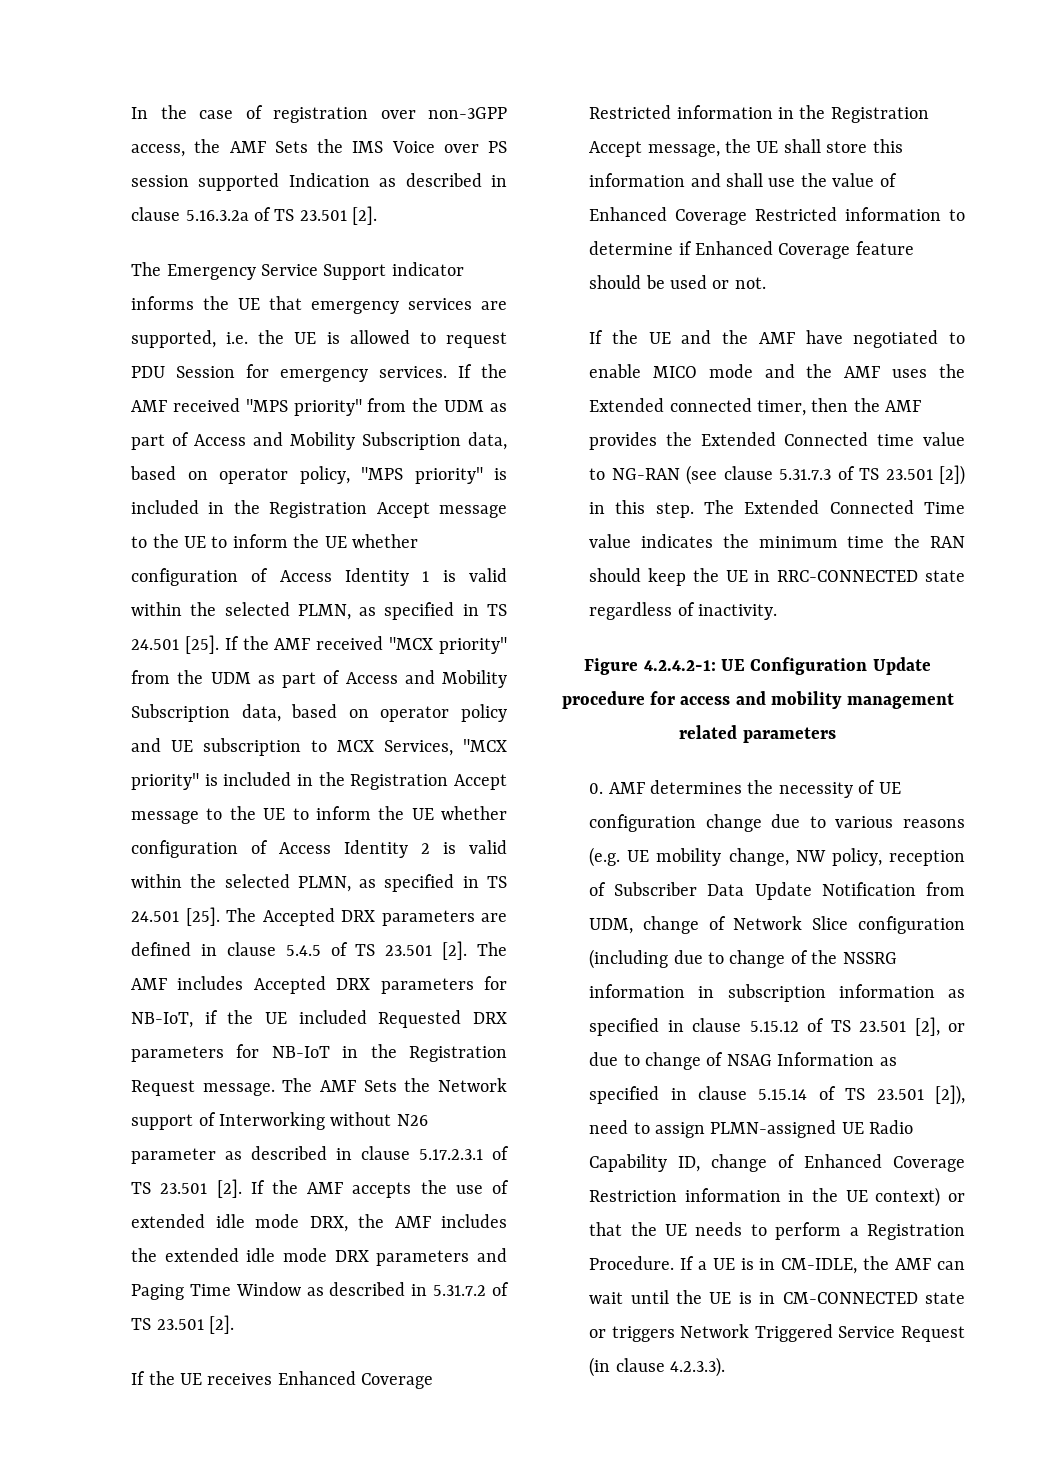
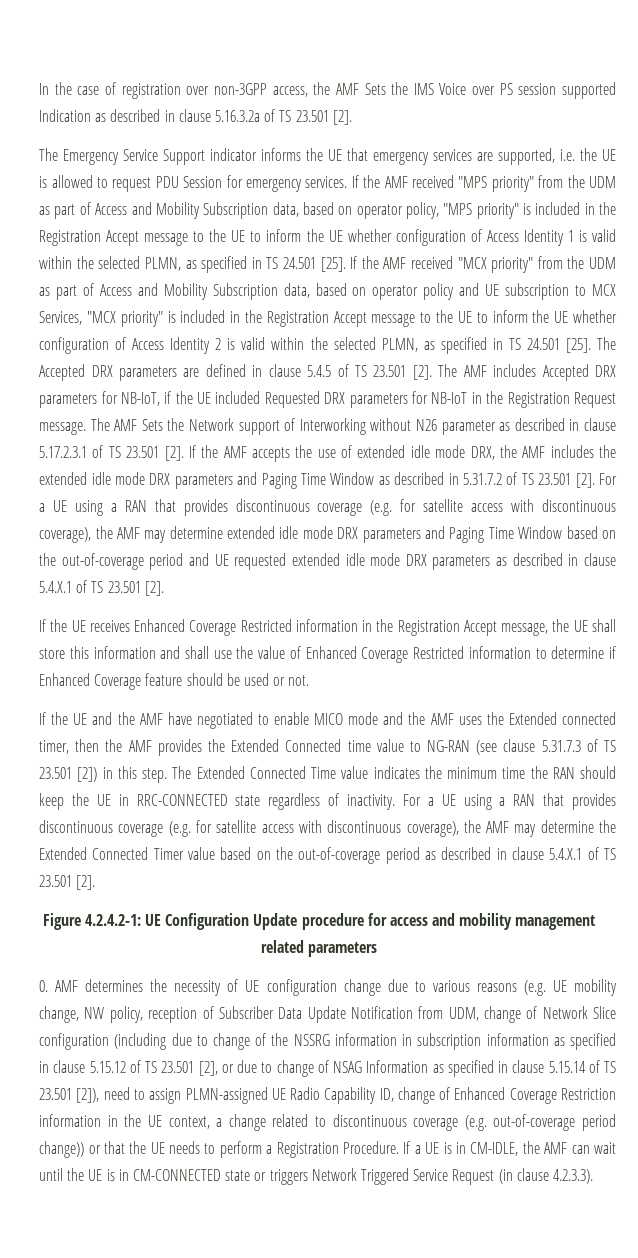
+ For a UE using a RAN that provides discontinuous coverage (e.g. for satellite access with discontinuous coverage), the AMF may determine extended idle mode DRX parameters and Paging Time Window based on the out-of-coverage period and UE requested extended idle mode DRX parameters as described in clause 5.4.X.1 of TS 23.501 [2].
+ For a UE using a RAN that provides discontinuous coverage (e.g. for satellite access with discontinuous coverage), the AMF may determine the Extended Connected Timer value based on the out-of-coverage period as described in clause 5.4.X.1 of TS 23.501 [2].
- 0. AMF determines the necessity of UE configuration change due to various reasons (e.g. UE mobility change, NW policy, reception of Subscriber Data Update Notification from UDM, change of Network Slice configuration (including due to change of the NSSRG information in subscription information as specified in clause 5.15.12 of TS 23.501 [2], or due to change of NSAG Information as specified in clause 5.15.14 of TS 23.501 [2]), need to assign PLMN-assigned UE Radio Capability ID, change of Enhanced Coverage Restriction information in the UE context) or that the UE needs to perform a Registration Procedure.
+ 0. AMF determines the necessity of UE configuration change due to various reasons (e.g. UE mobility change, NW policy, reception of Subscriber Data Update Notification from UDM, change of Network Slice configuration (including due to change of the NSSRG information in subscription information as specified in clause 5.15.12 of TS 23.501 [2], or due to change of NSAG Information as specified in clause 5.15.14 of TS 23.501 [2]), need to assign PLMN-assigned UE Radio Capability ID, change of Enhanced Coverage Restriction information in the UE context, a change related to discontinuous coverage (e.g. out-of-coverage period change)) or that the UE needs to perform a Registration Procedure.

